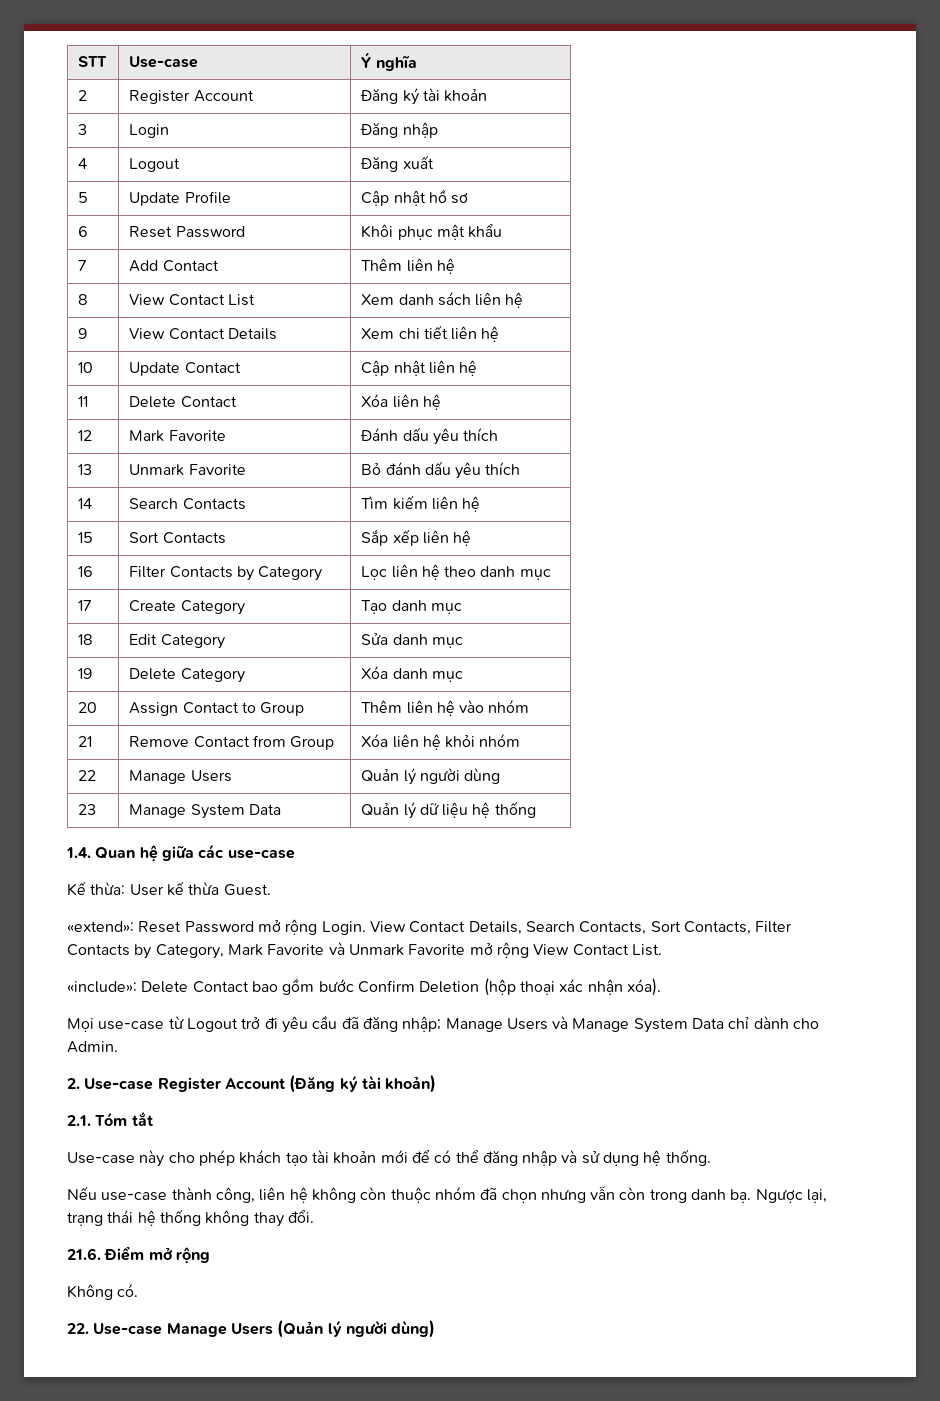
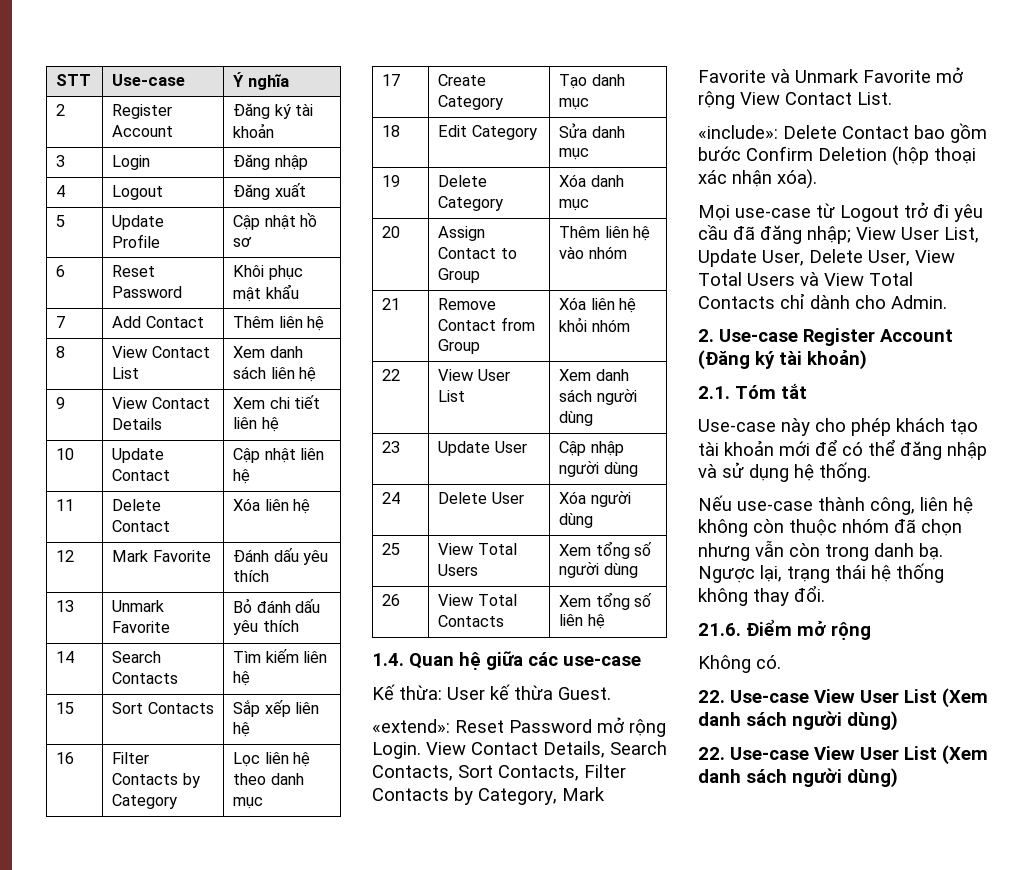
- 22 | Manage Users | Quản lý người dùng
- 23 | Manage System Data | Quản lý dữ liệu hệ thống
+ 22 | View User List | Xem danh sách người dùng
+ 23 | Update User | Cập nhập người dùng
+ 24 | Delete User | Xóa người dùng
+ 25 | View Total Users | Xem tổng số người dùng
+ 26 | View Total Contacts | Xem tổng số liên hệ
- Mọi use-case từ Logout trở đi yêu cầu đã đăng nhập; Manage Users và Manage System Data chỉ dành cho Admin.
+ Mọi use-case từ Logout trở đi yêu cầu đã đăng nhập; View User List, Update User, Delete User, View Total Users và View Total Contacts chỉ dành cho Admin.
  Không có.
- 22. Use-case Manage Users (Quản lý người dùng)
+ 22. Use-case View User List (Xem danh sách người dùng)
+ 22. Use-case View User List (Xem danh sách người dùng)

